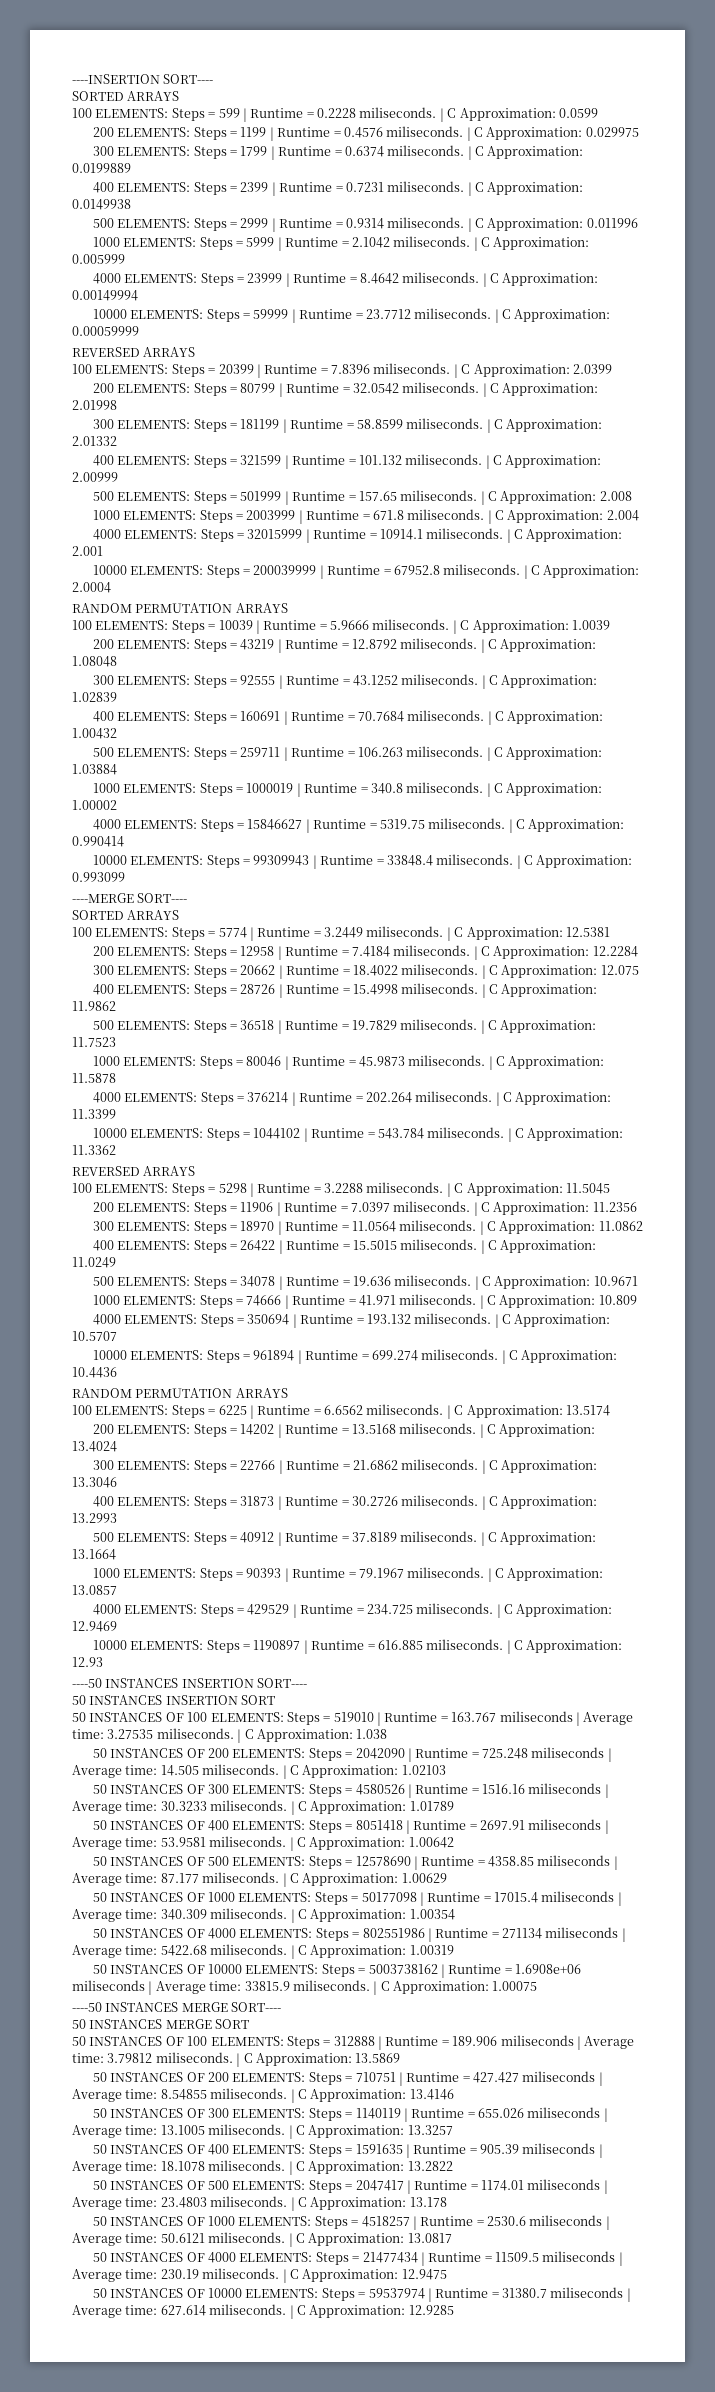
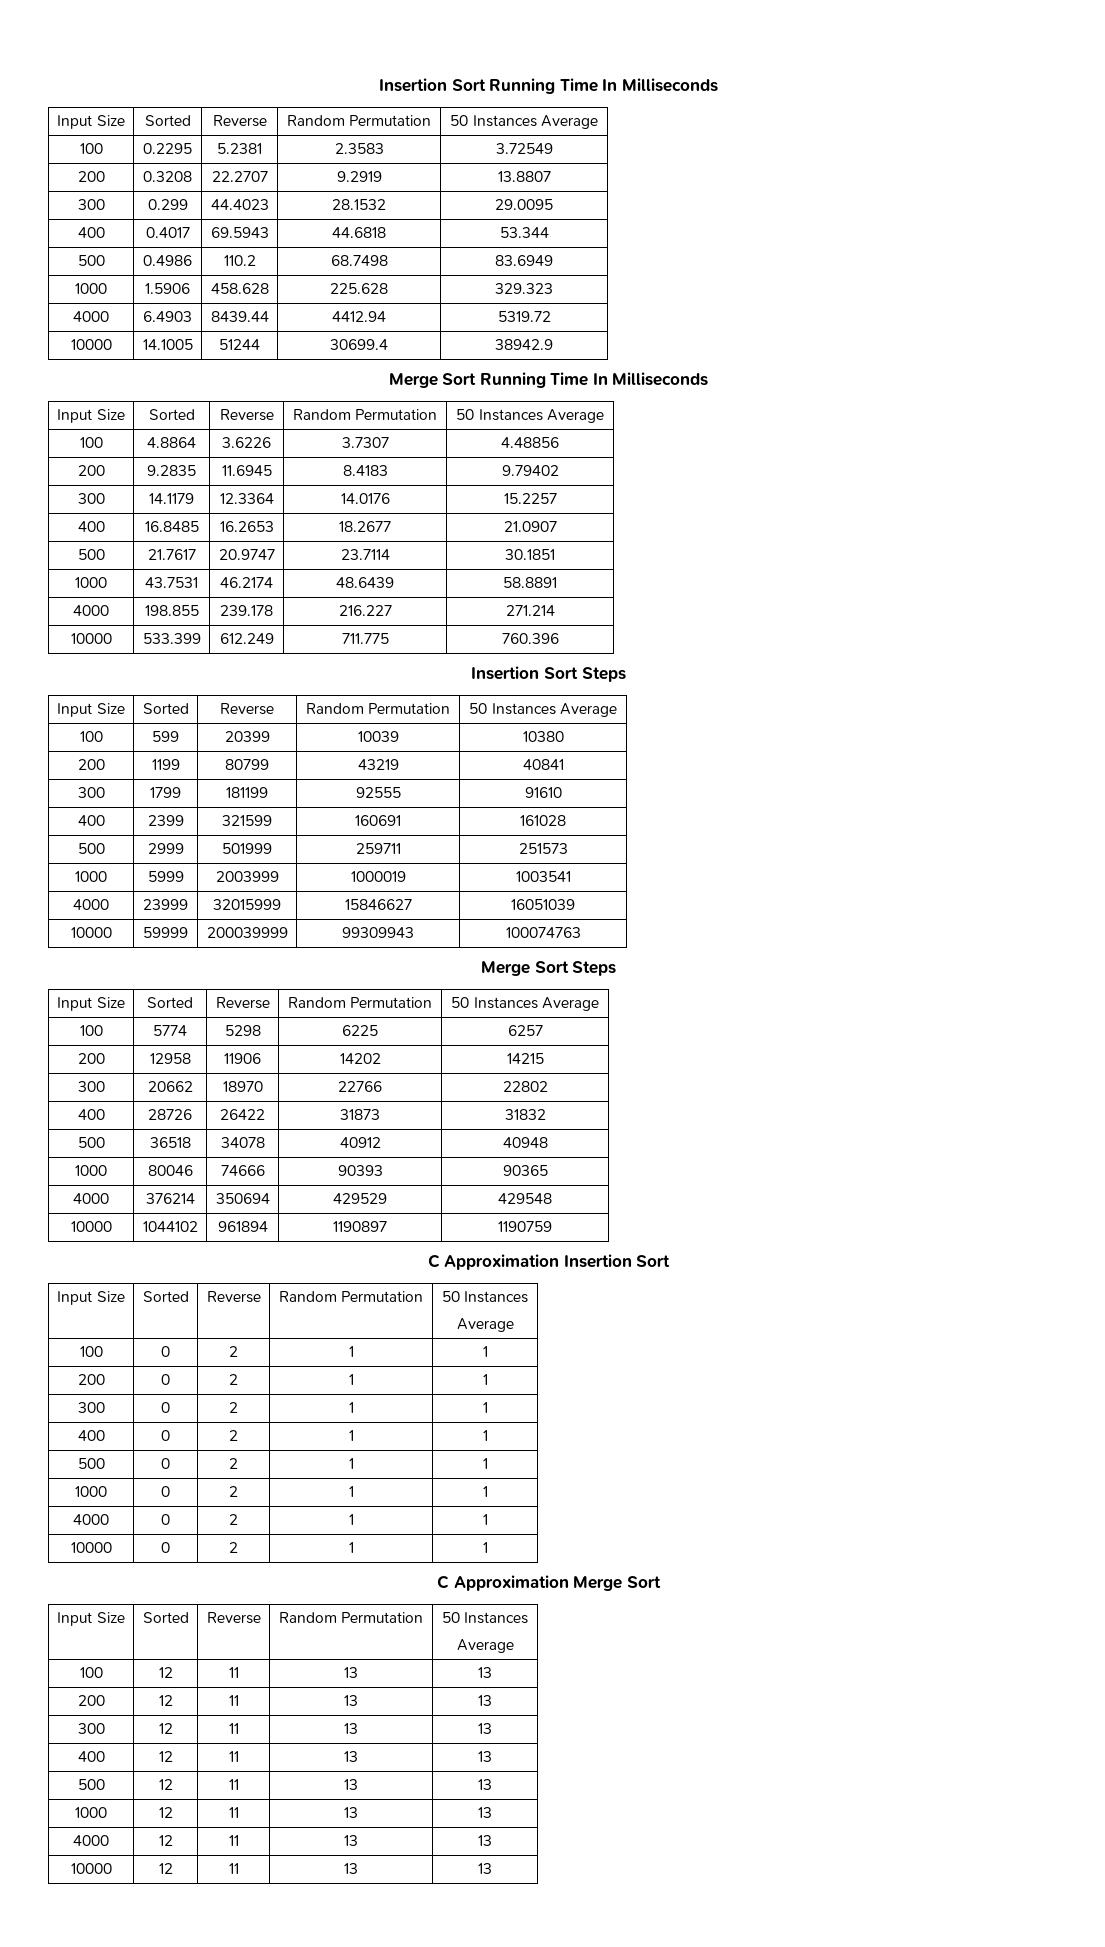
- ----INSERTION SORT----
- SORTED ARRAYS
- 100 ELEMENTS: Steps = 599 | Runtime = 0.2228 miliseconds. | C Approximation: 0.0599
- 200 ELEMENTS: Steps = 1199 | Runtime = 0.4576 miliseconds. | C Approximation: 0.029975
- 300 ELEMENTS: Steps = 1799 | Runtime = 0.6374 miliseconds. | C Approximation: 0.0199889
- 400 ELEMENTS: Steps = 2399 | Runtime = 0.7231 miliseconds. | C Approximation: 0.0149938
- 500 ELEMENTS: Steps = 2999 | Runtime = 0.9314 miliseconds. | C Approximation: 0.011996
- 1000 ELEMENTS: Steps = 5999 | Runtime = 2.1042 miliseconds. | C Approximation: 0.005999
- 4000 ELEMENTS: Steps = 23999 | Runtime = 8.4642 miliseconds. | C Approximation: 0.00149994
- 10000 ELEMENTS: Steps = 59999 | Runtime = 23.7712 miliseconds. | C Approximation: 0.00059999
- REVERSED ARRAYS
- 100 ELEMENTS: Steps = 20399 | Runtime = 7.8396 miliseconds. | C Approximation: 2.0399
- 200 ELEMENTS: Steps = 80799 | Runtime = 32.0542 miliseconds. | C Approximation: 2.01998
- 300 ELEMENTS: Steps = 181199 | Runtime = 58.8599 miliseconds. | C Approximation: 2.01332
- 400 ELEMENTS: Steps = 321599 | Runtime = 101.132 miliseconds. | C Approximation: 2.00999
- 500 ELEMENTS: Steps = 501999 | Runtime = 157.65 miliseconds. | C Approximation: 2.008
- 1000 ELEMENTS: Steps = 2003999 | Runtime = 671.8 miliseconds. | C Approximation: 2.004
- 4000 ELEMENTS: Steps = 32015999 | Runtime = 10914.1 miliseconds. | C Approximation: 2.001
- 10000 ELEMENTS: Steps = 200039999 | Runtime = 67952.8 miliseconds. | C Approximation: 2.0004
- RANDOM PERMUTATION ARRAYS
- 100 ELEMENTS: Steps = 10039 | Runtime = 5.9666 miliseconds. | C Approximation: 1.0039
- 200 ELEMENTS: Steps = 43219 | Runtime = 12.8792 miliseconds. | C Approximation: 1.08048
- 300 ELEMENTS: Steps = 92555 | Runtime = 43.1252 miliseconds. | C Approximation: 1.02839
- 400 ELEMENTS: Steps = 160691 | Runtime = 70.7684 miliseconds. | C Approximation: 1.00432
- 500 ELEMENTS: Steps = 259711 | Runtime = 106.263 miliseconds. | C Approximation: 1.03884
- 1000 ELEMENTS: Steps = 1000019 | Runtime = 340.8 miliseconds. | C Approximation: 1.00002
- 4000 ELEMENTS: Steps = 15846627 | Runtime = 5319.75 miliseconds. | C Approximation: 0.990414
- 10000 ELEMENTS: Steps = 99309943 | Runtime = 33848.4 miliseconds. | C Approximation: 0.993099
- ----MERGE SORT----
- SORTED ARRAYS
- 100 ELEMENTS: Steps = 5774 | Runtime = 3.2449 miliseconds. | C Approximation: 12.5381
- 200 ELEMENTS: Steps = 12958 | Runtime = 7.4184 miliseconds. | C Approximation: 12.2284
- 300 ELEMENTS: Steps = 20662 | Runtime = 18.4022 miliseconds. | C Approximation: 12.075
- 400 ELEMENTS: Steps = 28726 | Runtime = 15.4998 miliseconds. | C Approximation: 11.9862
- 500 ELEMENTS: Steps = 36518 | Runtime = 19.7829 miliseconds. | C Approximation: 11.7523
- 1000 ELEMENTS: Steps = 80046 | Runtime = 45.9873 miliseconds. | C Approximation: 11.5878
- 4000 ELEMENTS: Steps = 376214 | Runtime = 202.264 miliseconds. | C Approximation: 11.3399
- 10000 ELEMENTS: Steps = 1044102 | Runtime = 543.784 miliseconds. | C Approximation: 11.3362
- REVERSED ARRAYS
- 100 ELEMENTS: Steps = 5298 | Runtime = 3.2288 miliseconds. | C Approximation: 11.5045
- 200 ELEMENTS: Steps = 11906 | Runtime = 7.0397 miliseconds. | C Approximation: 11.2356
- 300 ELEMENTS: Steps = 18970 | Runtime = 11.0564 miliseconds. | C Approximation: 11.0862
- 400 ELEMENTS: Steps = 26422 | Runtime = 15.5015 miliseconds. | C Approximation: 11.0249
- 500 ELEMENTS: Steps = 34078 | Runtime = 19.636 miliseconds. | C Approximation: 10.9671
- 1000 ELEMENTS: Steps = 74666 | Runtime = 41.971 miliseconds. | C Approximation: 10.809
- 4000 ELEMENTS: Steps = 350694 | Runtime = 193.132 miliseconds. | C Approximation: 10.5707
- 10000 ELEMENTS: Steps = 961894 | Runtime = 699.274 miliseconds. | C Approximation: 10.4436
- RANDOM PERMUTATION ARRAYS
- 100 ELEMENTS: Steps = 6225 | Runtime = 6.6562 miliseconds. | C Approximation: 13.5174
- 200 ELEMENTS: Steps = 14202 | Runtime = 13.5168 miliseconds. | C Approximation: 13.4024
- 300 ELEMENTS: Steps = 22766 | Runtime = 21.6862 miliseconds. | C Approximation: 13.3046
- 400 ELEMENTS: Steps = 31873 | Runtime = 30.2726 miliseconds. | C Approximation: 13.2993
- 500 ELEMENTS: Steps = 40912 | Runtime = 37.8189 miliseconds. | C Approximation: 13.1664
- 1000 ELEMENTS: Steps = 90393 | Runtime = 79.1967 miliseconds. | C Approximation: 13.0857
- 4000 ELEMENTS: Steps = 429529 | Runtime = 234.725 miliseconds. | C Approximation: 12.9469
- 10000 ELEMENTS: Steps = 1190897 | Runtime = 616.885 miliseconds. | C Approximation: 12.93
- ----50 INSTANCES INSERTION SORT----
- 50 INSTANCES INSERTION SORT
- 50 INSTANCES OF 100 ELEMENTS: Steps = 519010 | Runtime = 163.767 miliseconds | Average time: 3.27535 miliseconds. | C Approximation: 1.038
- 50 INSTANCES OF 200 ELEMENTS: Steps = 2042090 | Runtime = 725.248 miliseconds | Average time: 14.505 miliseconds. | C Approximation: 1.02103
- 50 INSTANCES OF 300 ELEMENTS: Steps = 4580526 | Runtime = 1516.16 miliseconds | Average time: 30.3233 miliseconds. | C Approximation: 1.01789
- 50 INSTANCES OF 400 ELEMENTS: Steps = 8051418 | Runtime = 2697.91 miliseconds | Average time: 53.9581 miliseconds. | C Approximation: 1.00642
- 50 INSTANCES OF 500 ELEMENTS: Steps = 12578690 | Runtime = 4358.85 miliseconds | Average time: 87.177 miliseconds. | C Approximation: 1.00629
- 50 INSTANCES OF 1000 ELEMENTS: Steps = 50177098 | Runtime = 17015.4 miliseconds | Average time: 340.309 miliseconds. | C Approximation: 1.00354
- 50 INSTANCES OF 4000 ELEMENTS: Steps = 802551986 | Runtime = 271134 miliseconds | Average time: 5422.68 miliseconds. | C Approximation: 1.00319
- 50 INSTANCES OF 10000 ELEMENTS: Steps = 5003738162 | Runtime = 1.6908e+06 miliseconds | Average time: 33815.9 miliseconds. | C Approximation: 1.00075
- ----50 INSTANCES MERGE SORT----
- 50 INSTANCES MERGE SORT
- 50 INSTANCES OF 100 ELEMENTS: Steps = 312888 | Runtime = 189.906 miliseconds | Average time: 3.79812 miliseconds. | C Approximation: 13.5869
- 50 INSTANCES OF 200 ELEMENTS: Steps = 710751 | Runtime = 427.427 miliseconds | Average time: 8.54855 miliseconds. | C Approximation: 13.4146
- 50 INSTANCES OF 300 ELEMENTS: Steps = 1140119 | Runtime = 655.026 miliseconds | Average time: 13.1005 miliseconds. | C Approximation: 13.3257
- 50 INSTANCES OF 400 ELEMENTS: Steps = 1591635 | Runtime = 905.39 miliseconds | Average time: 18.1078 miliseconds. | C Approximation: 13.2822
- 50 INSTANCES OF 500 ELEMENTS: Steps = 2047417 | Runtime = 1174.01 miliseconds | Average time: 23.4803 miliseconds. | C Approximation: 13.178
- 50 INSTANCES OF 1000 ELEMENTS: Steps = 4518257 | Runtime = 2530.6 miliseconds | Average time: 50.6121 miliseconds. | C Approximation: 13.0817
- 50 INSTANCES OF 4000 ELEMENTS: Steps = 21477434 | Runtime = 11509.5 miliseconds | Average time: 230.19 miliseconds. | C Approximation: 12.9475
- 50 INSTANCES OF 10000 ELEMENTS: Steps = 59537974 | Runtime = 31380.7 miliseconds | Average time: 627.614 miliseconds. | C Approximation: 12.9285
+ Insertion Sort Running Time In Milliseconds
+ Input Size | Sorted | Reverse | Random Permutation | 50 Instances Average
+ 100 | 0.2295 | 5.2381 | 2.3583 | 3.72549
+ 200 | 0.3208 | 22.2707 | 9.2919 | 13.8807
+ 300 | 0.299 | 44.4023 | 28.1532 | 29.0095
+ 400 | 0.4017 | 69.5943 | 44.6818 | 53.344
+ 500 | 0.4986 | 110.2 | 68.7498 | 83.6949
+ 1000 | 1.5906 | 458.628 | 225.628 | 329.323
+ 4000 | 6.4903 | 8439.44 | 4412.94 | 5319.72
+ 10000 | 14.1005 | 51244 | 30699.4 | 38942.9
+ Merge Sort Running Time In Milliseconds
+ Input Size | Sorted | Reverse | Random Permutation | 50 Instances Average
+ 100 | 4.8864 | 3.6226 | 3.7307 | 4.48856
+ 200 | 9.2835 | 11.6945 | 8.4183 | 9.79402
+ 300 | 14.1179 | 12.3364 | 14.0176 | 15.2257
+ 400 | 16.8485 | 16.2653 | 18.2677 | 21.0907
+ 500 | 21.7617 | 20.9747 | 23.7114 | 30.1851
+ 1000 | 43.7531 | 46.2174 | 48.6439 | 58.8891
+ 4000 | 198.855 | 239.178 | 216.227 | 271.214
+ 10000 | 533.399 | 612.249 | 711.775 | 760.396
+ Insertion Sort Steps
+ Input Size | Sorted | Reverse | Random Permutation | 50 Instances Average
+ 100 | 599 | 20399 | 10039 | 10380
+ 200 | 1199 | 80799 | 43219 | 40841
+ 300 | 1799 | 181199 | 92555 | 91610
+ 400 | 2399 | 321599 | 160691 | 161028
+ 500 | 2999 | 501999 | 259711 | 251573
+ 1000 | 5999 | 2003999 | 1000019 | 1003541
+ 4000 | 23999 | 32015999 | 15846627 | 16051039
+ 10000 | 59999 | 200039999 | 99309943 | 100074763
+ Merge Sort Steps
+ Input Size | Sorted | Reverse | Random Permutation | 50 Instances Average
+ 100 | 5774 | 5298 | 6225 | 6257
+ 200 | 12958 | 11906 | 14202 | 14215
+ 300 | 20662 | 18970 | 22766 | 22802
+ 400 | 28726 | 26422 | 31873 | 31832
+ 500 | 36518 | 34078 | 40912 | 40948
+ 1000 | 80046 | 74666 | 90393 | 90365
+ 4000 | 376214 | 350694 | 429529 | 429548
+ 10000 | 1044102 | 961894 | 1190897 | 1190759
+ C Approximation Insertion Sort
+ Input Size | Sorted | Reverse | Random Permutation | 50 Instances
+ Average
+ 100 | 0 | 2 | 1 | 1
+ 200 | 0 | 2 | 1 | 1
+ 300 | 0 | 2 | 1 | 1
+ 400 | 0 | 2 | 1 | 1
+ 500 | 0 | 2 | 1 | 1
+ 1000 | 0 | 2 | 1 | 1
+ 4000 | 0 | 2 | 1 | 1
+ 10000 | 0 | 2 | 1 | 1
+ C Approximation Merge Sort
+ Input Size | Sorted | Reverse | Random Permutation | 50 Instances
+ Average
+ 100 | 12 | 11 | 13 | 13
+ 200 | 12 | 11 | 13 | 13
+ 300 | 12 | 11 | 13 | 13
+ 400 | 12 | 11 | 13 | 13
+ 500 | 12 | 11 | 13 | 13
+ 1000 | 12 | 11 | 13 | 13
+ 4000 | 12 | 11 | 13 | 13
+ 10000 | 12 | 11 | 13 | 13

